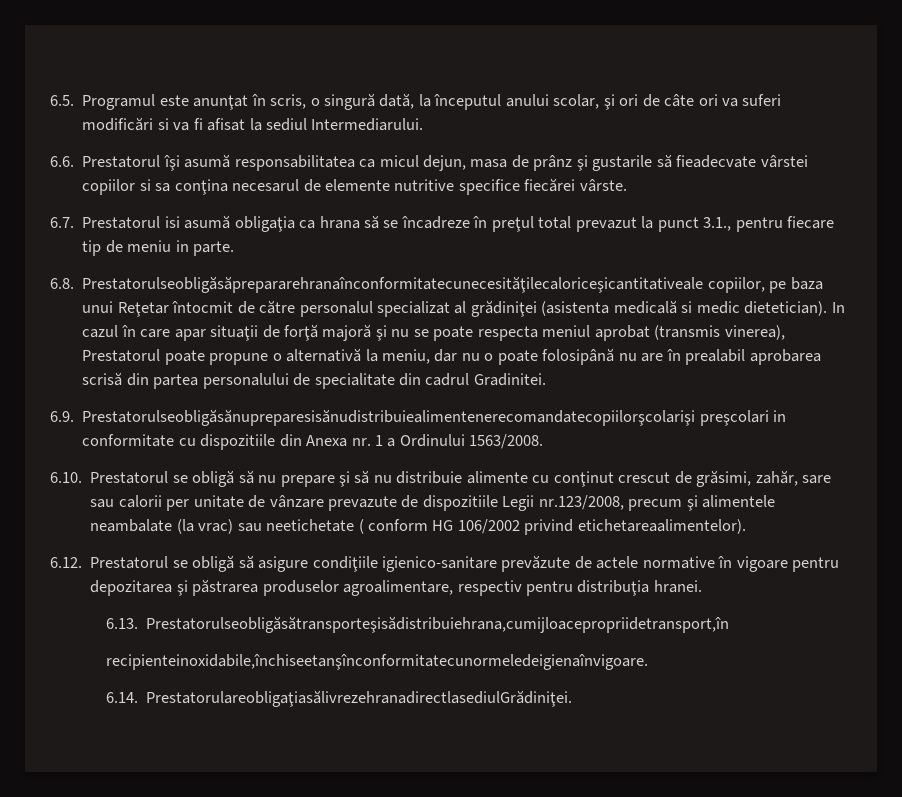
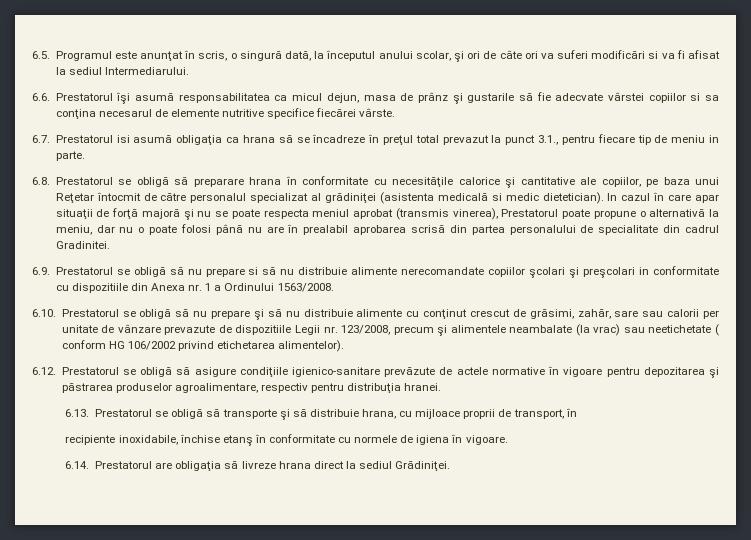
- 6.6. Prestatorul îşi asumă responsabilitatea ca micul dejun, masa de prânz şi gustarile să fieadecvate vârstei copiilor si sa conţina necesarul de elemente nutritive specifice fiecărei vârste.
+ 6.6. Prestatorul îşi asumă responsabilitatea ca micul dejun, masa de prânz şi gustarile să fie adecvate vârstei copiilor si sa conţina necesarul de elemente nutritive specifice fiecărei vârste.
- 6.8. Prestatorulseobligăsăprepararehranaînconformitatecunecesităţilecaloriceşicantitativeale copiilor, pe baza unui Reţetar întocmit de către personalul specializat al grădiniţei (asistenta medicală si medic dietetician).
+ 6.8. Prestatorul se obligă să preparare hrana în conformitate cu necesităţile calorice şi cantitative ale copiilor, pe baza unui Reţetar întocmit de către personalul specializat al grădiniţei (asistenta medicală si medic dietetician).
- In cazul în care apar situaţii de forţă majoră şi nu se poate respecta meniul aprobat (transmis vinerea), Prestatorul poate propune o alternativă la meniu, dar nu o poate folosipână nu are în prealabil aprobarea scrisă din partea personalului de specialitate din cadrul Gradinitei.
+ In cazul în care apar situaţii de forţă majoră şi nu se poate respecta meniul aprobat (transmis vinerea), Prestatorul poate propune o alternativă la meniu, dar nu o poate folosi până nu are în prealabil aprobarea scrisă din partea personalului de specialitate din cadrul Gradinitei.
- 6.9. Prestatorulseobligăsănupreparesisănudistribuiealimentenerecomandatecopiilorşcolarişi preşcolari in conformitate cu dispozitiile din Anexa nr. 1 a Ordinului 1563/2008.
+ 6.9. Prestatorul se obligă să nu prepare si să nu distribuie alimente nerecomandate copiilor şcolari şi preşcolari in conformitate cu dispozitiile din Anexa nr. 1 a Ordinului 1563/2008.
- 6.10. Prestatorul se obligă să nu prepare şi să nu distribuie alimente cu conţinut crescut de grăsimi, zahăr, sare sau calorii per unitate de vânzare prevazute de dispozitiile Legii nr.123/2008, precum şi alimentele neambalate (la vrac) sau neetichetate ( conform HG 106/2002 privind etichetareaalimentelor).
+ 6.10. Prestatorul se obligă să nu prepare şi să nu distribuie alimente cu conţinut crescut de grăsimi, zahăr, sare sau calorii per unitate de vânzare prevazute de dispozitiile Legii nr. 123/2008, precum şi alimentele neambalate (la vrac) sau neetichetate ( conform HG 106/2002 privind etichetarea alimentelor).
- 6.13. Prestatorulseobligăsătransporteşisădistribuiehrana,cumijloacepropriidetransport,în
- recipienteinoxidabile,închiseetanşînconformitatecunormeledeigienaînvigoare.
- 6.14. PrestatorulareobligaţiasălivrezehranadirectlasediulGrădiniţei.
+ 6.13. Prestatorul se obligă să transporte şi să distribuie hrana, cu mijloace proprii de transport, în
+ recipiente inoxidabile, închise etanş în conformitate cu normele de igiena în vigoare.
+ 6.14. Prestatorul are obligaţia să livreze hrana direct la sediul Grădiniţei.

